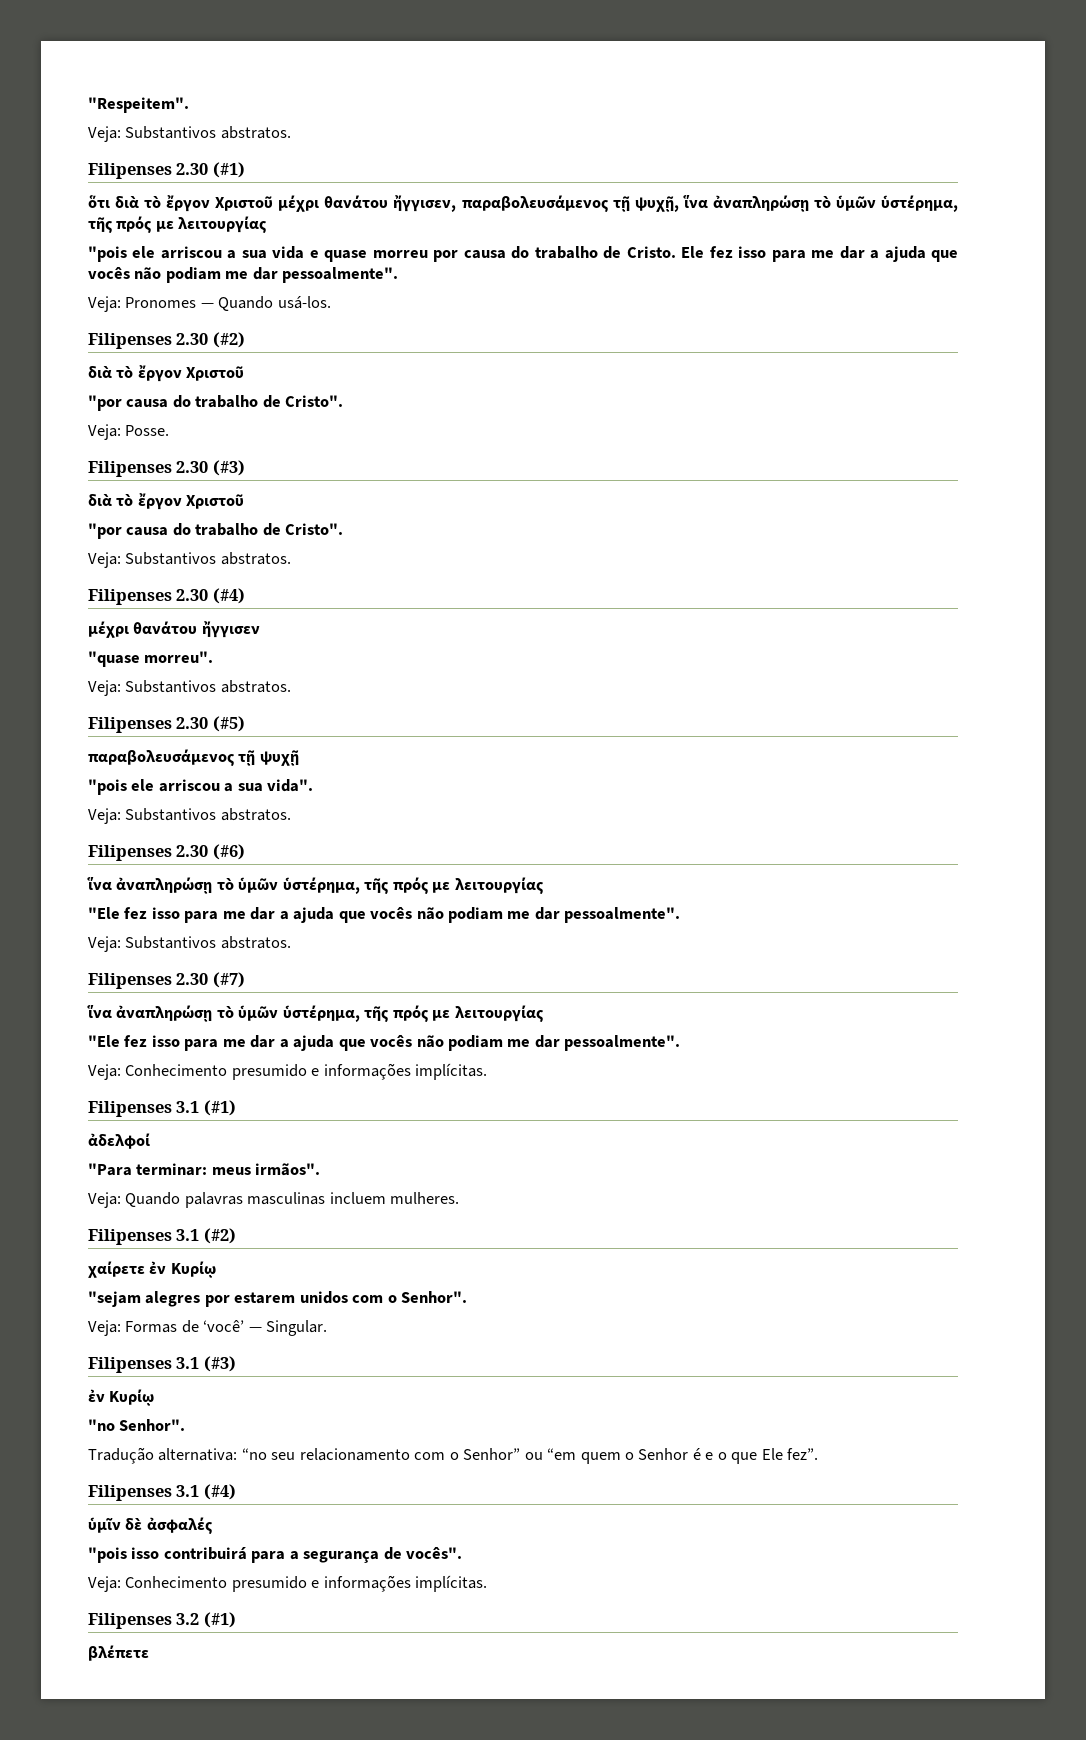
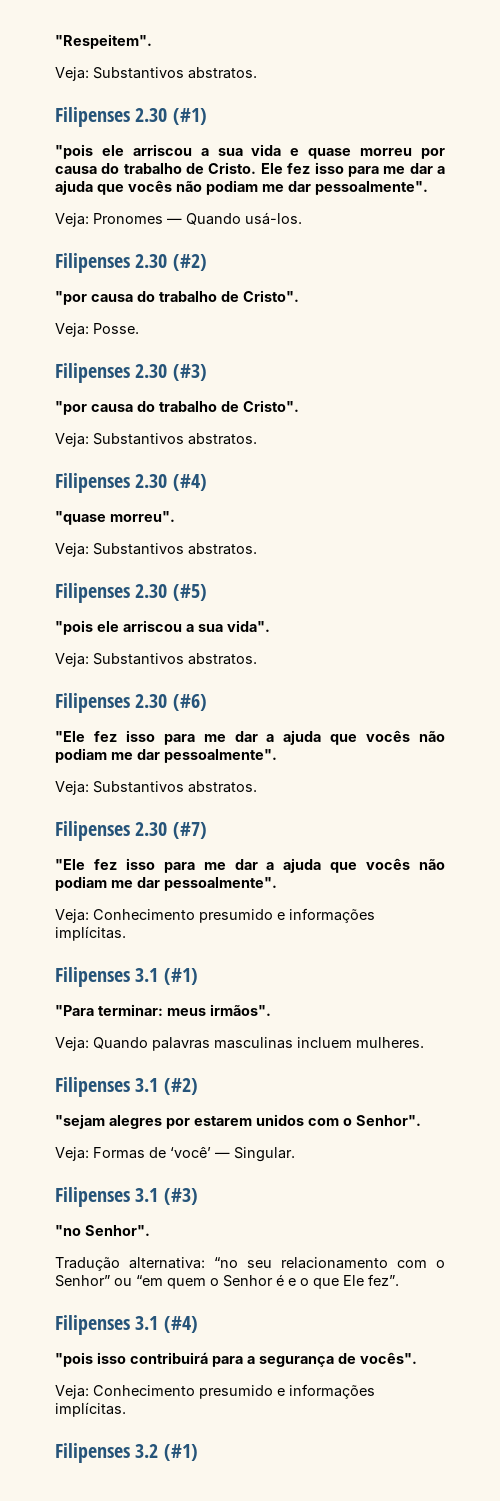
- ὅτι διὰ τὸ ἔργον Χριστοῦ μέχρι θανάτου ἤγγισεν, παραβολευσάμενος τῇ ψυχῇ, ἵνα ἀναπληρώσῃ τὸ ὑμῶν ὑστέρημα, τῆς πρός με λειτουργίας
  Filipenses 2.30 (#2)
- διὰ τὸ ἔργον Χριστοῦ
  Filipenses 2.30 (#3)
- διὰ τὸ ἔργον Χριστοῦ
- μέχρι θανάτου ἤγγισεν
- παραβολευσάμενος τῇ ψυχῇ
  Filipenses 2.30 (#6)
- ἵνα ἀναπληρώσῃ τὸ ὑμῶν ὑστέρημα, τῆς πρός με λειτουργίας
  Filipenses 2.30 (#7)
- ἵνα ἀναπληρώσῃ τὸ ὑμῶν ὑστέρημα, τῆς πρός με λειτουργίας
- ἀδελφοί
- χαίρετε ἐν Κυρίῳ
  Filipenses 3.1 (#3)
- ἐν Κυρίῳ
- ὑμῖν δὲ ἀσφαλές
- βλέπετε

